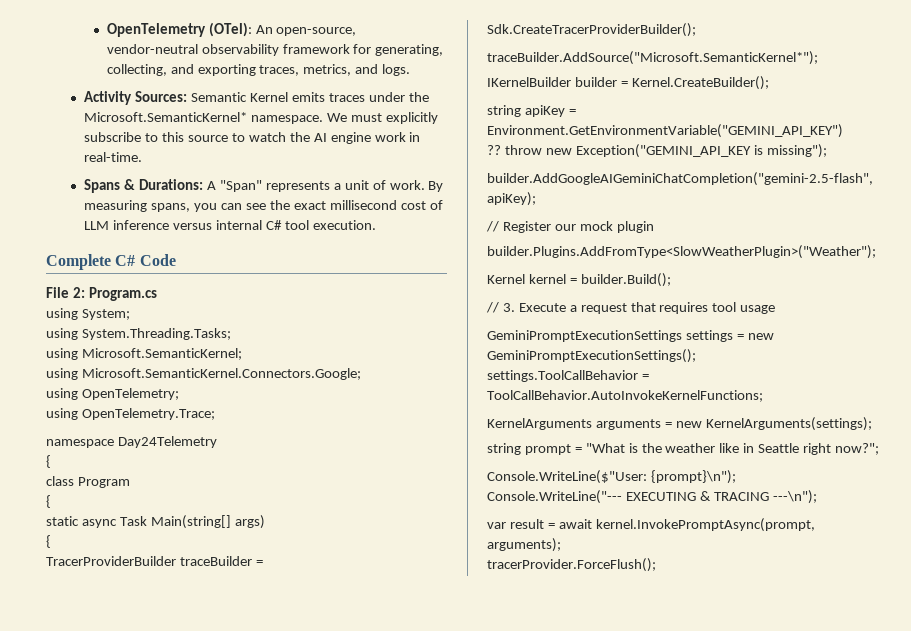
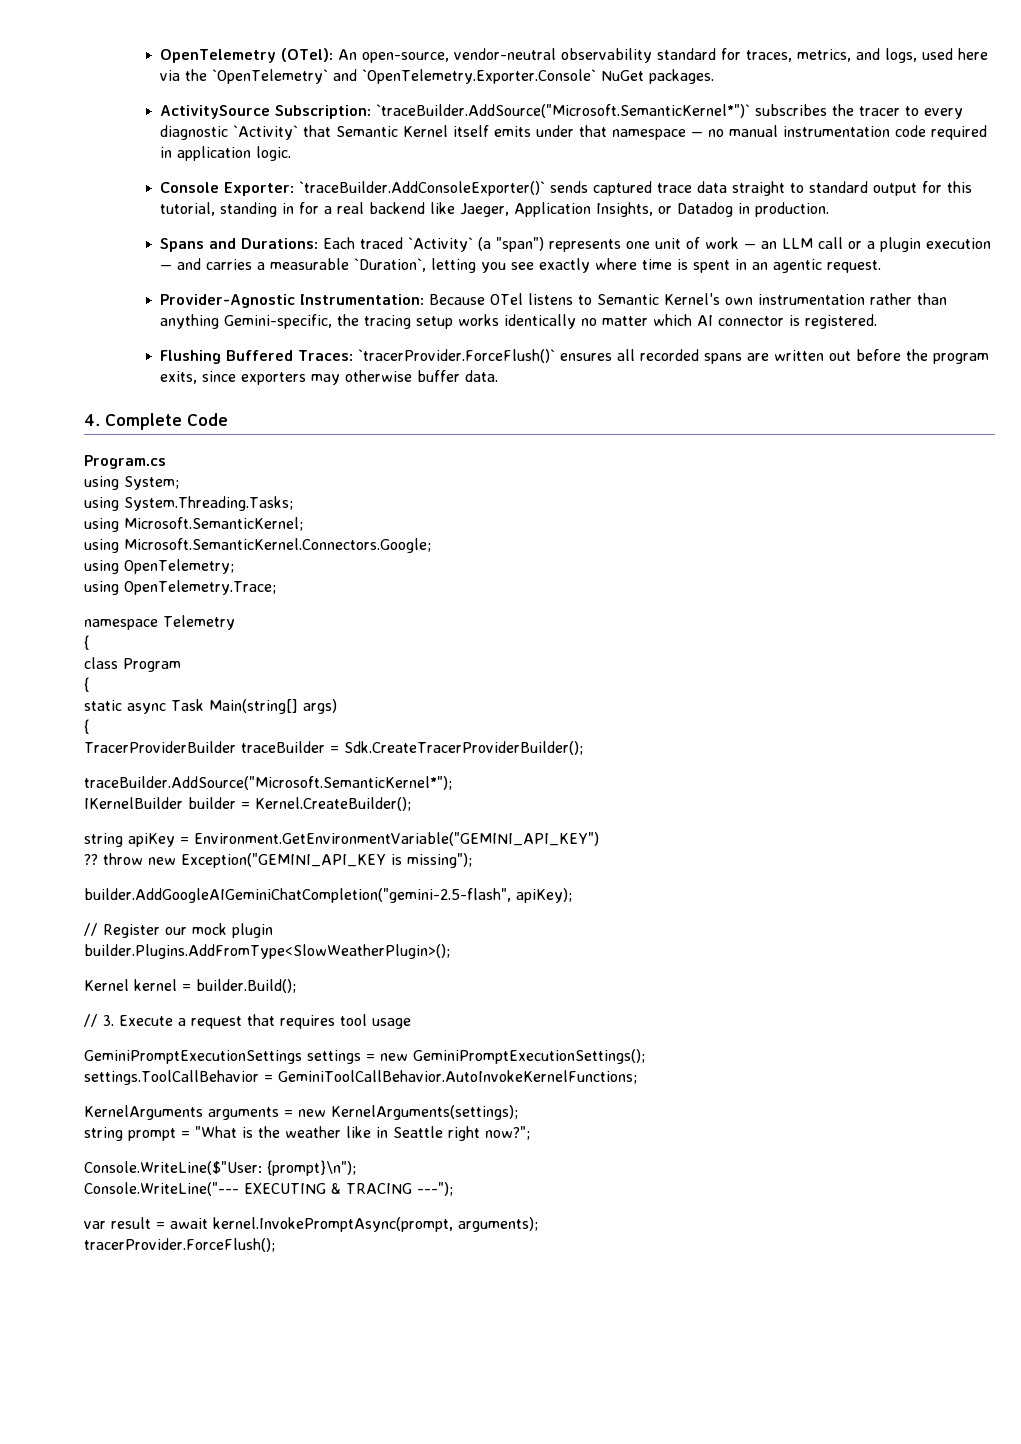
- OpenTelemetry (OTel): An open-source, vendor-neutral observability framework for generating, collecting, and exporting traces, metrics, and logs.
- Activity Sources: Semantic Kernel emits traces under the Microsoft.SemanticKernel* namespace. We must explicitly subscribe to this source to watch the AI engine work in real-time.
- Spans & Durations: A "Span" represents a unit of work. By measuring spans, you can see the exact millisecond cost of LLM inference versus internal C# tool execution.
- Complete C# Code
+ OpenTelemetry (OTel): An open-source, vendor-neutral observability standard for traces, metrics, and logs, used here via the `OpenTelemetry` and `OpenTelemetry.Exporter.Console` NuGet packages.
+ ActivitySource Subscription: `traceBuilder.AddSource("Microsoft.SemanticKernel*")` subscribes the tracer to every diagnostic `Activity` that Semantic Kernel itself emits under that namespace — no manual instrumentation code required in application logic.
+ Console Exporter: `traceBuilder.AddConsoleExporter()` sends captured trace data straight to standard output for this tutorial, standing in for a real backend like Jaeger, Application Insights, or Datadog in production.
+ Spans and Durations: Each traced `Activity` (a "span") represents one unit of work — an LLM call or a plugin execution — and carries a measurable `Duration`, letting you see exactly where time is spent in an agentic request.
+ Provider-Agnostic Instrumentation: Because OTel listens to Semantic Kernel's own instrumentation rather than anything Gemini-specific, the tracing setup works identically no matter which AI connector is registered.
+ Flushing Buffered Traces: `tracerProvider.ForceFlush()` ensures all recorded spans are written out before the program exits, since exporters may otherwise buffer data.
+ 4. Complete Code
- File 2: Program.cs
+ Program.cs
- namespace Day24Telemetry
+ namespace Telemetry
- builder.Plugins.AddFromType<SlowWeatherPlugin>("Weather");
+ builder.Plugins.AddFromType<SlowWeatherPlugin>();
- settings.ToolCallBehavior = ToolCallBehavior.AutoInvokeKernelFunctions;
+ settings.ToolCallBehavior = GeminiToolCallBehavior.AutoInvokeKernelFunctions;
- Console.WriteLine("--- EXECUTING & TRACING ---\n");
+ Console.WriteLine("--- EXECUTING & TRACING ---");

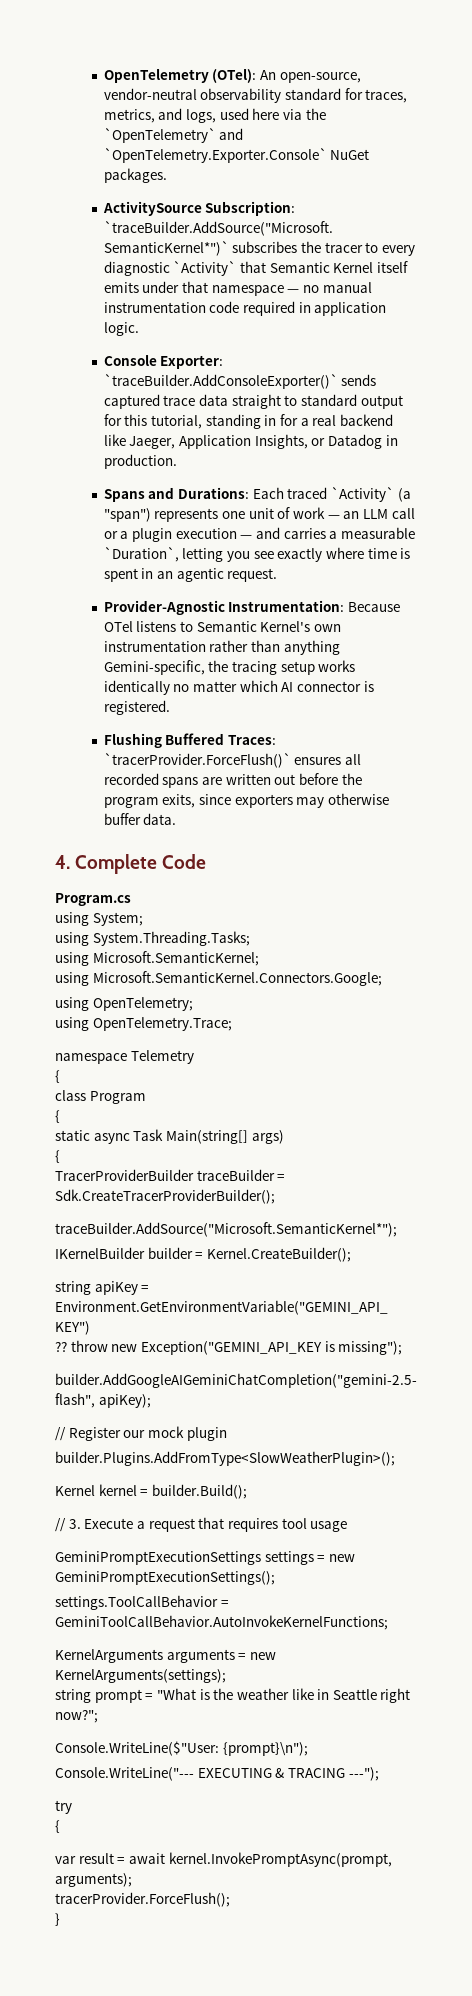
+ try
+ {
+ }

